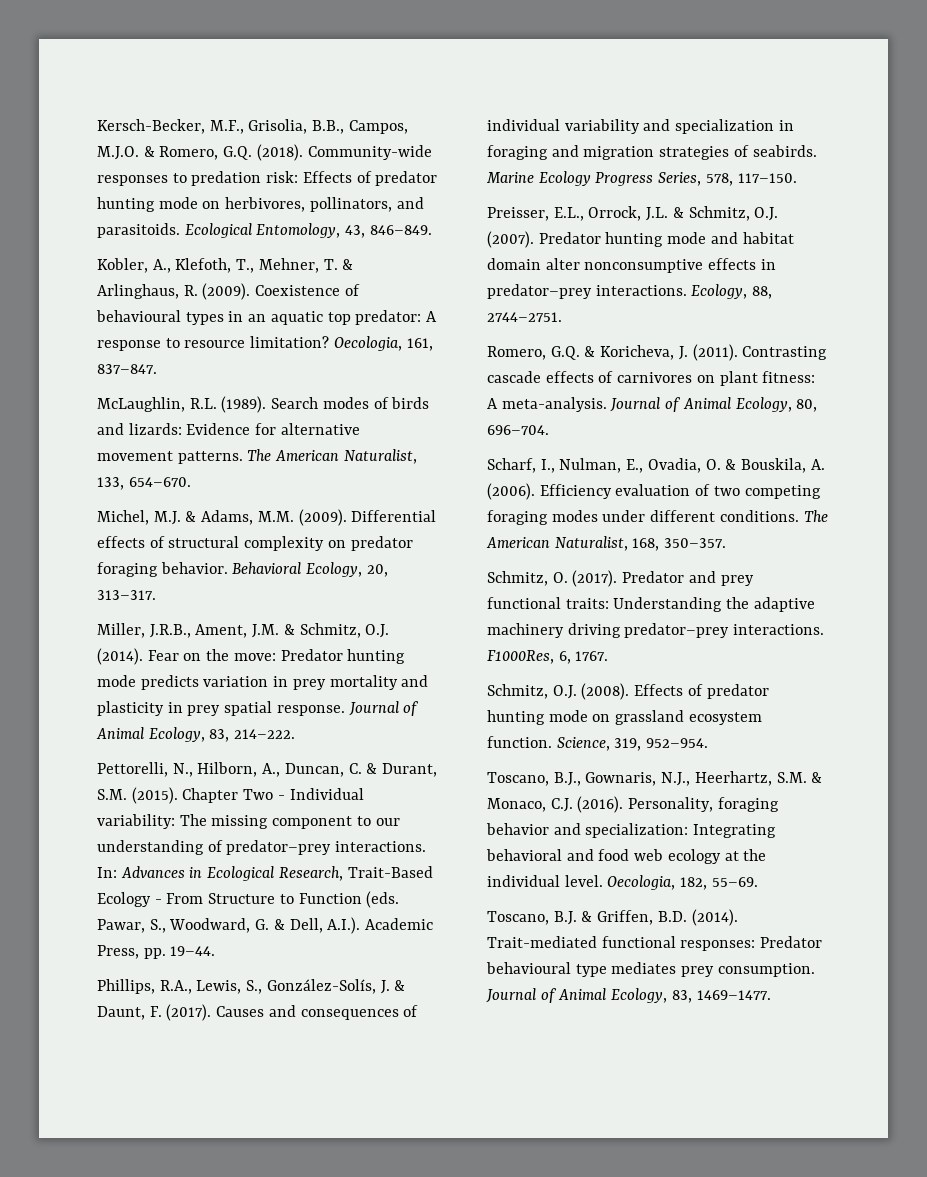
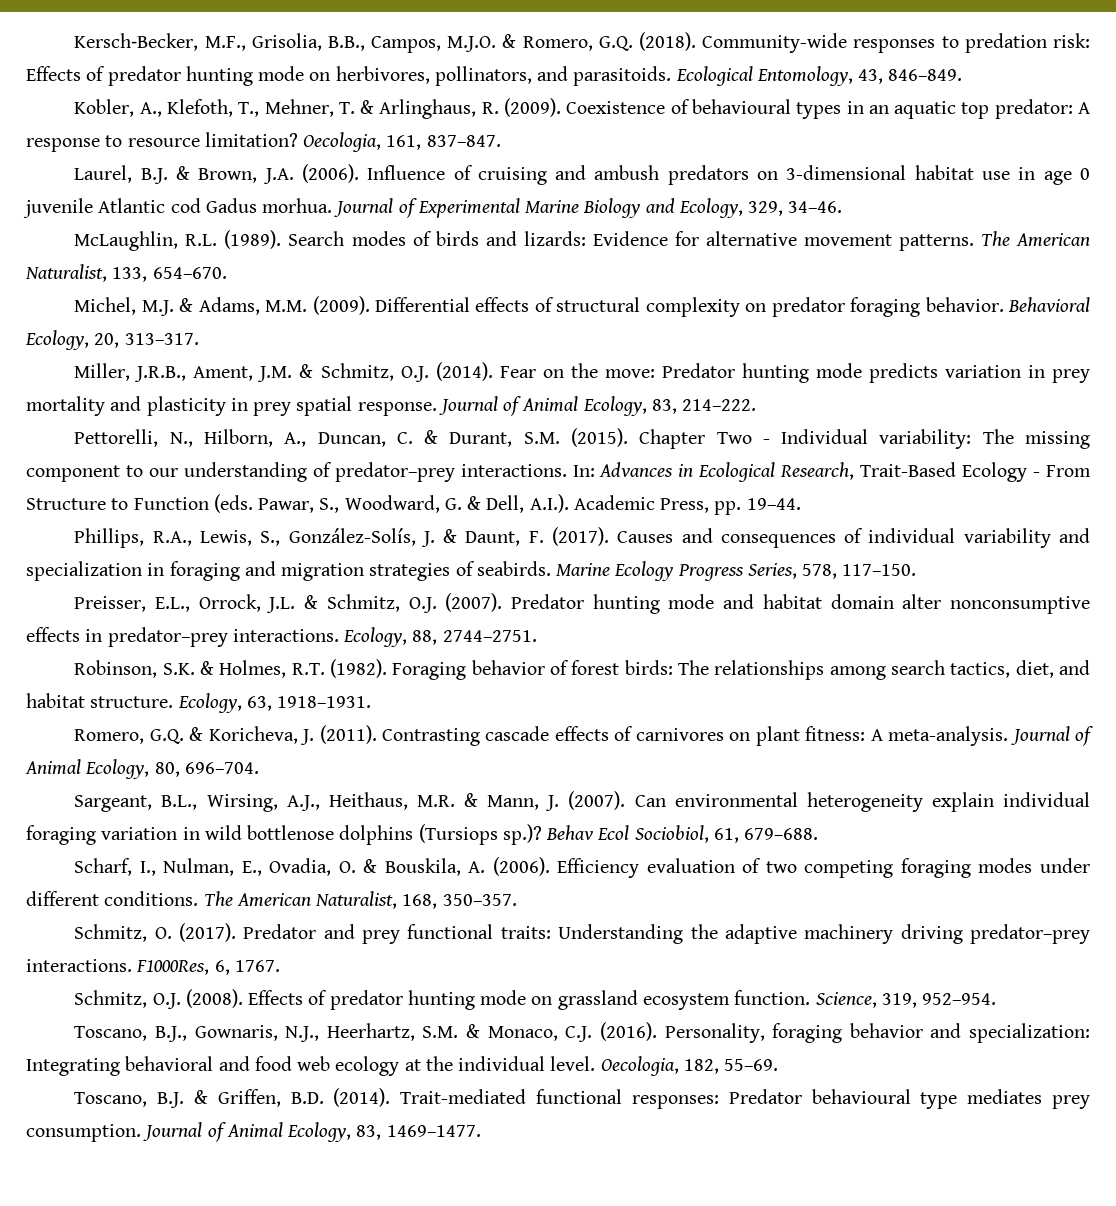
+ Laurel, B.J. & Brown, J.A. (2006). Influence of cruising and ambush predators on 3-dimensional habitat use in age 0 juvenile Atlantic cod Gadus morhua. Journal of Experimental Marine Biology and Ecology, 329, 34–46.
+ Robinson, S.K. & Holmes, R.T. (1982). Foraging behavior of forest birds: The relationships among search tactics, diet, and habitat structure. Ecology, 63, 1918–1931.
+ Sargeant, B.L., Wirsing, A.J., Heithaus, M.R. & Mann, J. (2007). Can environmental heterogeneity explain individual foraging variation in wild bottlenose dolphins (Tursiops sp.)? Behav Ecol Sociobiol, 61, 679–688.

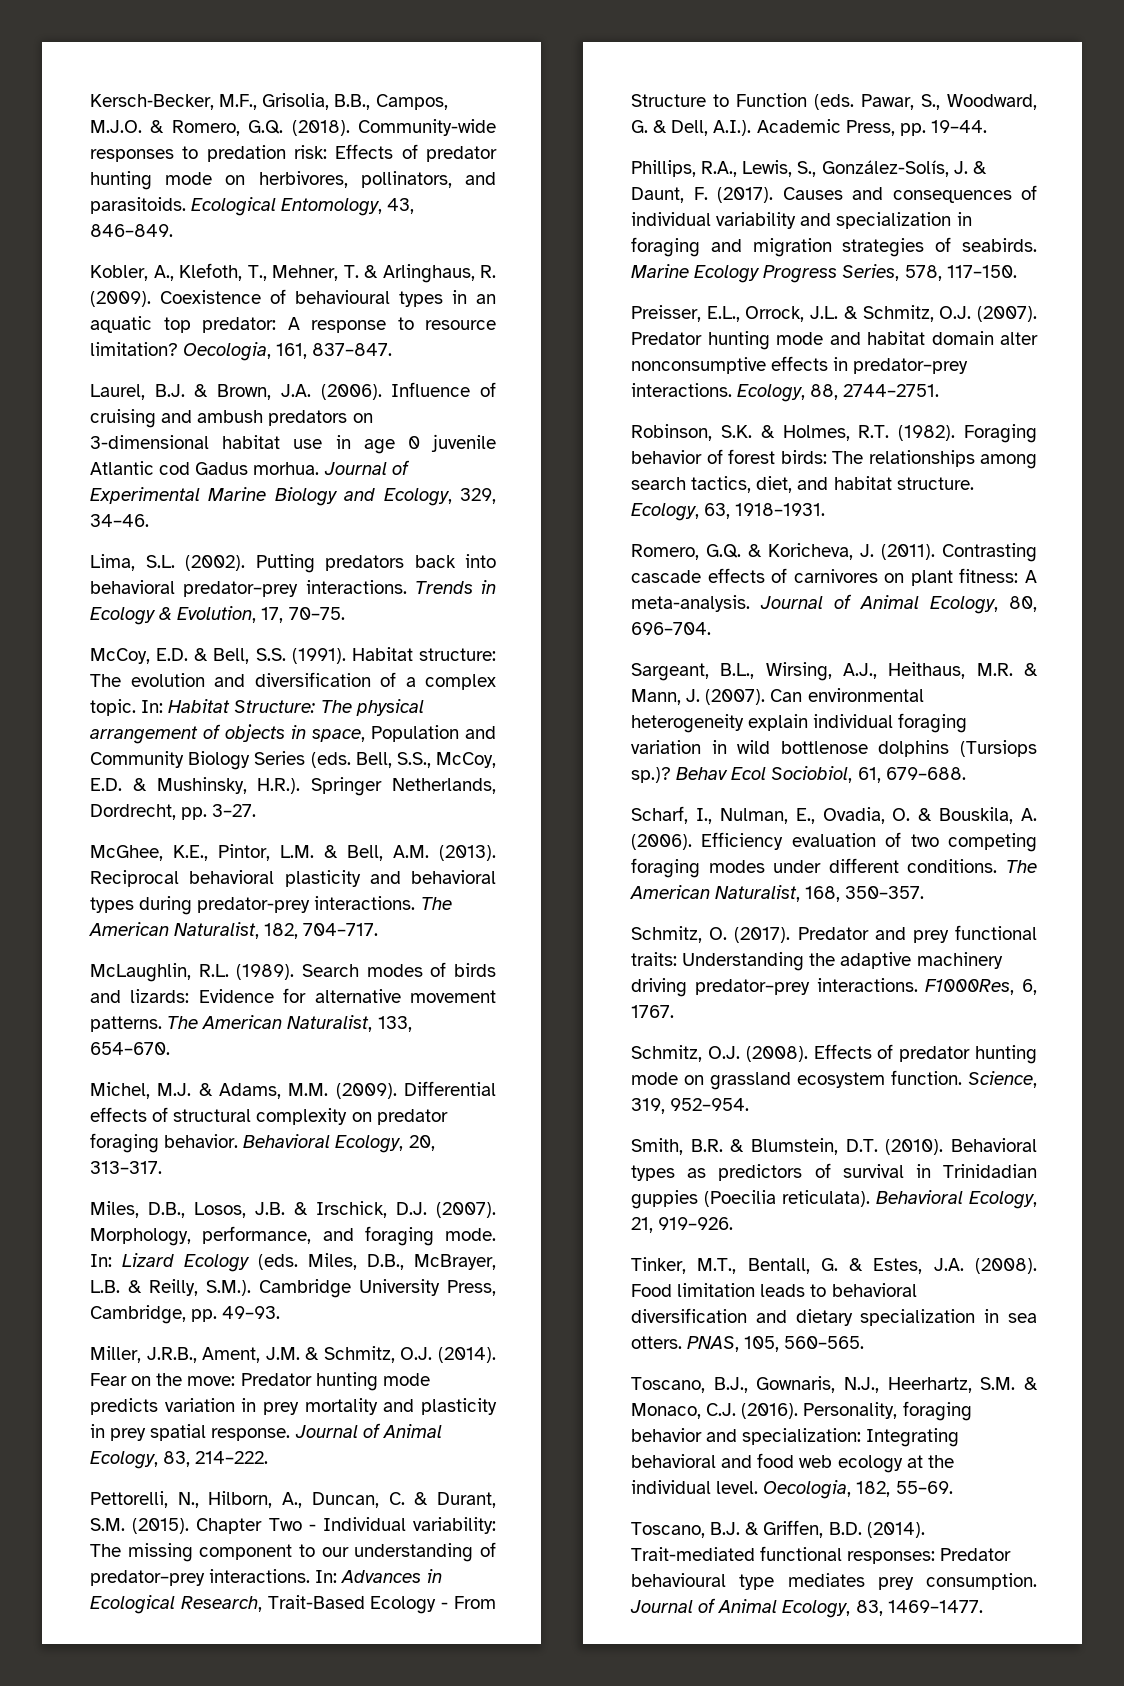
+ Lima, S.L. (2002). Putting predators back into behavioral predator–prey interactions. Trends in Ecology & Evolution, 17, 70–75.
+ McCoy, E.D. & Bell, S.S. (1991). Habitat structure: The evolution and diversification of a complex topic. In: Habitat Structure: The physical arrangement of objects in space, Population and Community Biology Series (eds. Bell, S.S., McCoy, E.D. & Mushinsky, H.R.). Springer Netherlands, Dordrecht, pp. 3–27.
+ McGhee, K.E., Pintor, L.M. & Bell, A.M. (2013). Reciprocal behavioral plasticity and behavioral types during predator-prey interactions. The American Naturalist, 182, 704–717.
+ Miles, D.B., Losos, J.B. & Irschick, D.J. (2007). Morphology, performance, and foraging mode. In: Lizard Ecology (eds. Miles, D.B., McBrayer, L.B. & Reilly, S.M.). Cambridge University Press, Cambridge, pp. 49–93.
+ Smith, B.R. & Blumstein, D.T. (2010). Behavioral types as predictors of survival in Trinidadian guppies (Poecilia reticulata). Behavioral Ecology, 21, 919–926.
+ Tinker, M.T., Bentall, G. & Estes, J.A. (2008). Food limitation leads to behavioral diversification and dietary specialization in sea otters. PNAS, 105, 560–565.

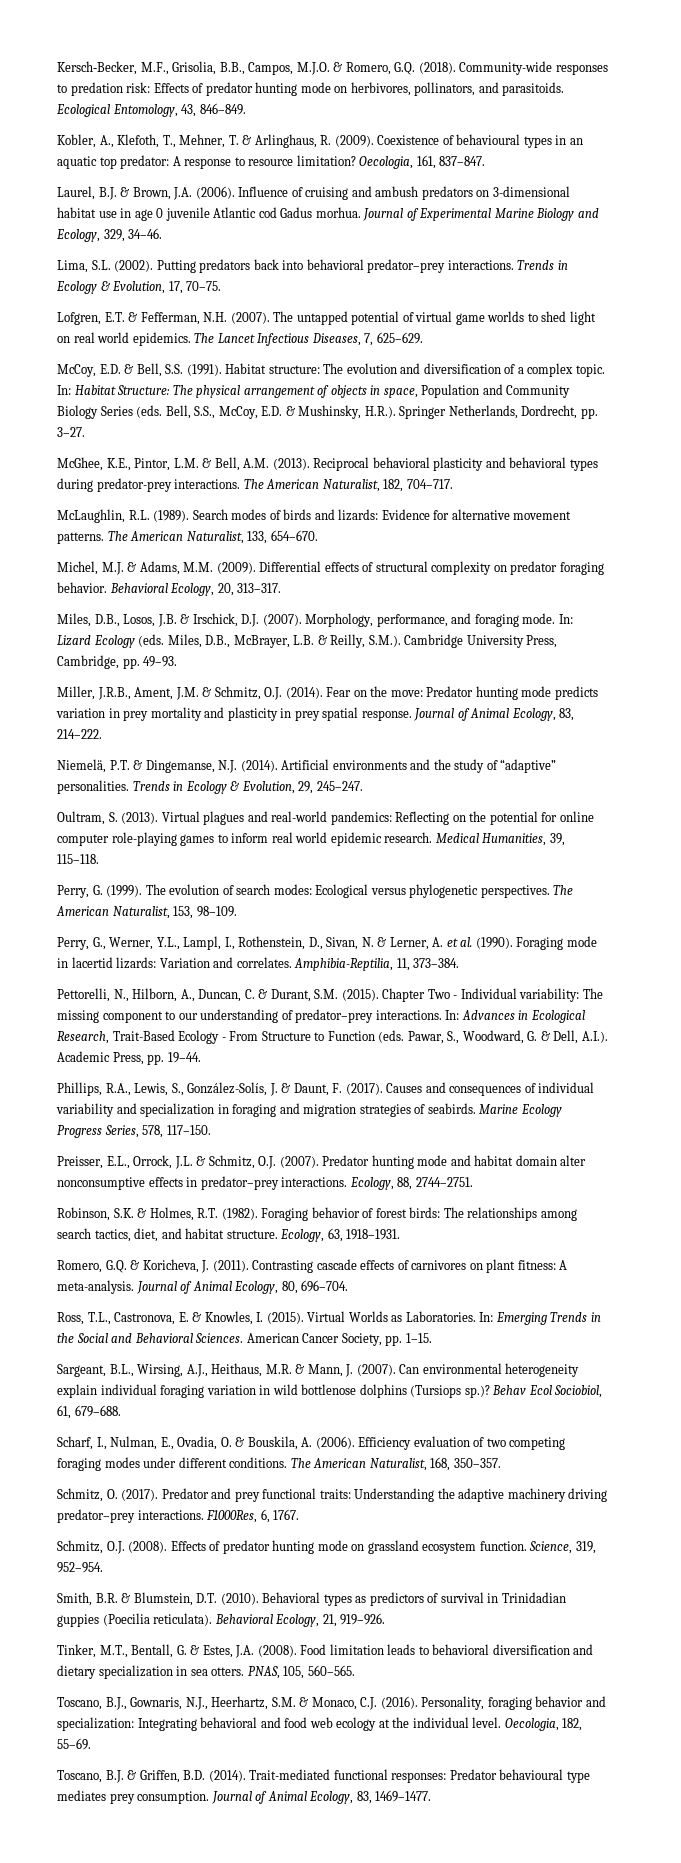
+ Lofgren, E.T. & Fefferman, N.H. (2007). The untapped potential of virtual game worlds to shed light on real world epidemics. The Lancet Infectious Diseases, 7, 625–629.
+ Niemelä, P.T. & Dingemanse, N.J. (2014). Artificial environments and the study of “adaptive” personalities. Trends in Ecology & Evolution, 29, 245–247.
+ Oultram, S. (2013). Virtual plagues and real-world pandemics: Reflecting on the potential for online computer role-playing games to inform real world epidemic research. Medical Humanities, 39, 115–118.
+ Perry, G. (1999). The evolution of search modes: Ecological versus phylogenetic perspectives. The American Naturalist, 153, 98–109.
+ Perry, G., Werner, Y.L., Lampl, I., Rothenstein, D., Sivan, N. & Lerner, A. et al. (1990). Foraging mode in lacertid lizards: Variation and correlates. Amphibia-Reptilia, 11, 373–384.
+ Ross, T.L., Castronova, E. & Knowles, I. (2015). Virtual Worlds as Laboratories. In: Emerging Trends in the Social and Behavioral Sciences. American Cancer Society, pp. 1–15.

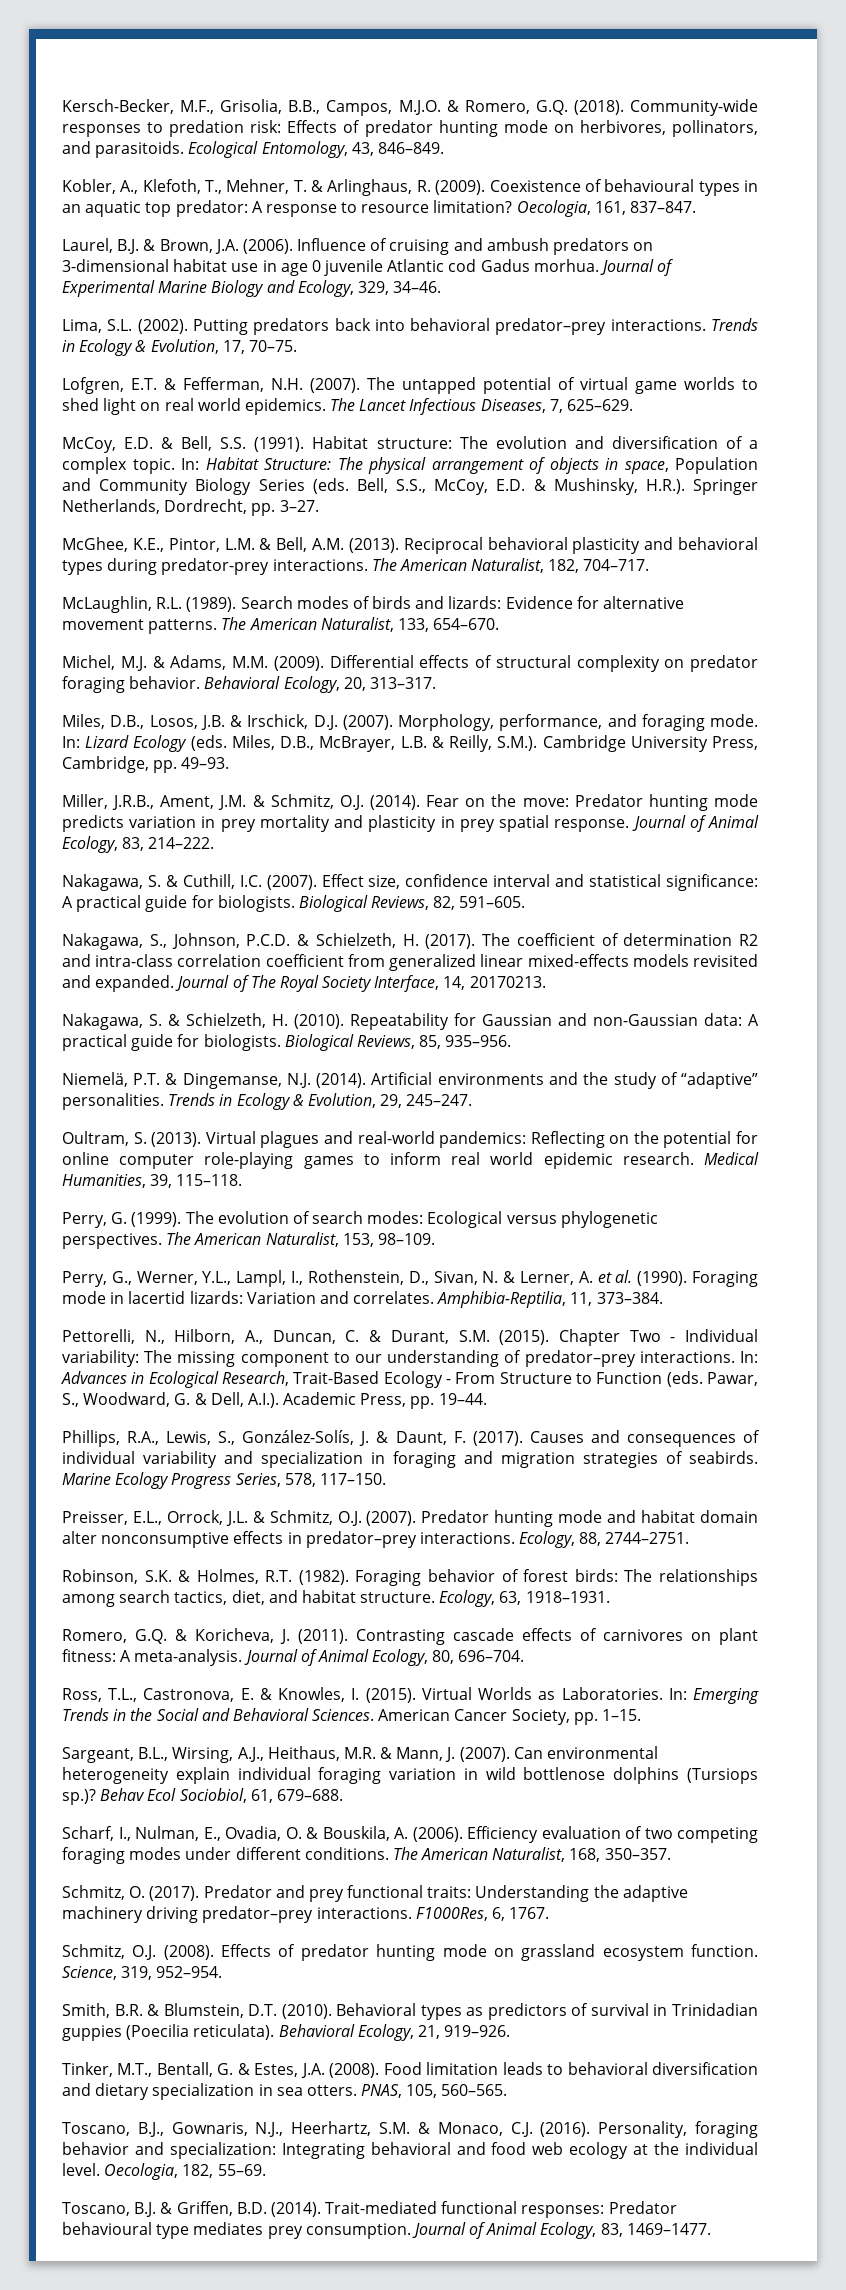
+ Nakagawa, S. & Cuthill, I.C. (2007). Effect size, confidence interval and statistical significance: A practical guide for biologists. Biological Reviews, 82, 591–605.
+ Nakagawa, S., Johnson, P.C.D. & Schielzeth, H. (2017). The coefficient of determination R2 and intra-class correlation coefficient from generalized linear mixed-effects models revisited and expanded. Journal of The Royal Society Interface, 14, 20170213.
+ Nakagawa, S. & Schielzeth, H. (2010). Repeatability for Gaussian and non-Gaussian data: A practical guide for biologists. Biological Reviews, 85, 935–956.

